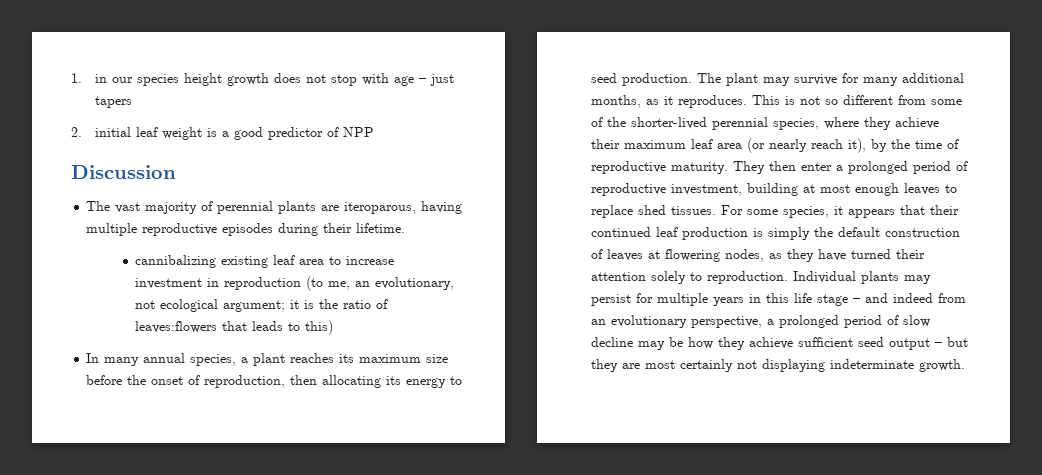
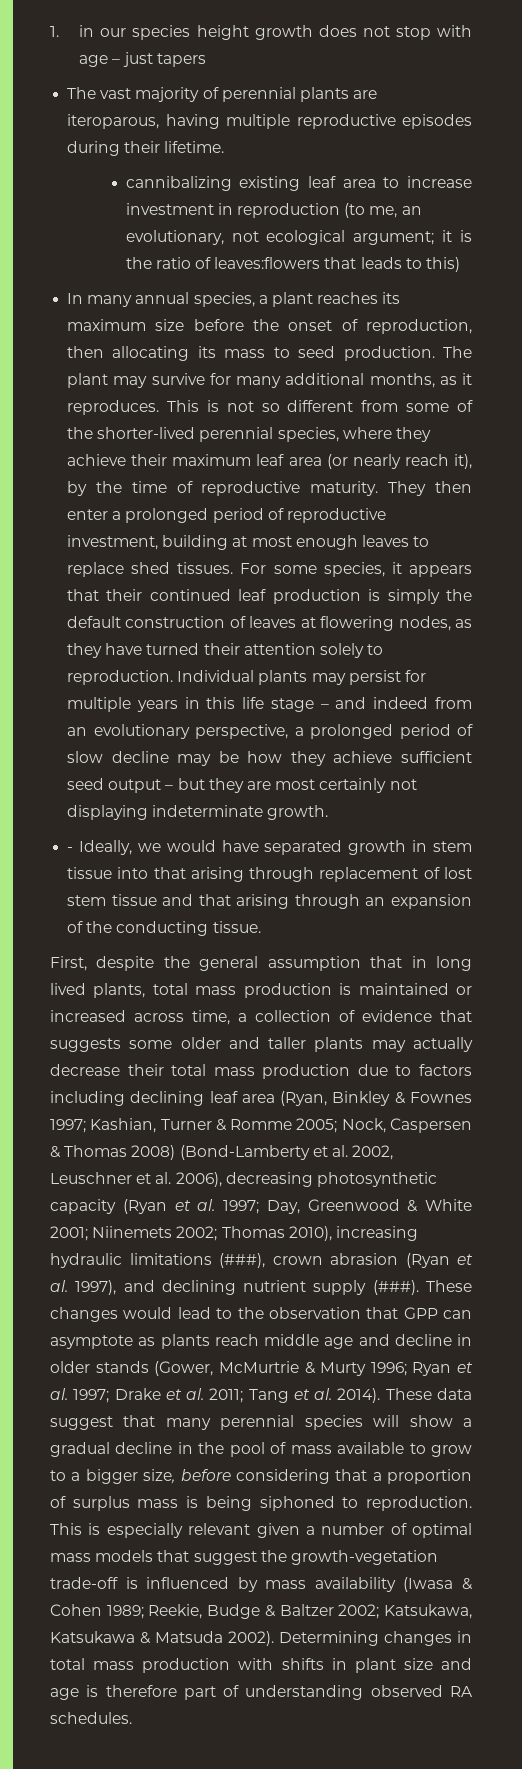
- 2. initial leaf weight is a good predictor of NPP
- Discussion
- In many annual species, a plant reaches its maximum size before the onset of reproduction, then allocating its energy to seed production.
+ In many annual species, a plant reaches its maximum size before the onset of reproduction, then allocating its mass to seed production.
+ - Ideally, we would have separated growth in stem tissue into that arising through replacement of lost stem tissue and that arising through an expansion of the conducting tissue.
+ First, despite the general assumption that in long lived plants, total mass production is maintained or increased across time, a collection of evidence that suggests some older and taller plants may actually decrease their total mass production due to factors including declining leaf area (Ryan, Binkley & Fownes 1997; Kashian, Turner & Romme 2005; Nock, Caspersen & Thomas 2008) (Bond-Lamberty et al. 2002, Leuschner et al. 2006), decreasing photosynthetic capacity (Ryan et al. 1997; Day, Greenwood & White 2001; Niinemets 2002; Thomas 2010), increasing hydraulic limitations (###), crown abrasion (Ryan et al. 1997), and declining nutrient supply (###). These changes would lead to the observation that GPP can asymptote as plants reach middle age and decline in older stands (Gower, McMurtrie & Murty 1996; Ryan et al. 1997; Drake et al. 2011; Tang et al. 2014). These data suggest that many perennial species will show a gradual decline in the pool of mass available to grow to a bigger size, before considering that a proportion of surplus mass is being siphoned to reproduction. This is especially relevant given a number of optimal mass models that suggest the growth-vegetation trade-off is influenced by mass availability (Iwasa & Cohen 1989; Reekie, Budge & Baltzer 2002; Katsukawa, Katsukawa & Matsuda 2002). Determining changes in total mass production with shifts in plant size and age is therefore part of understanding observed RA schedules.

